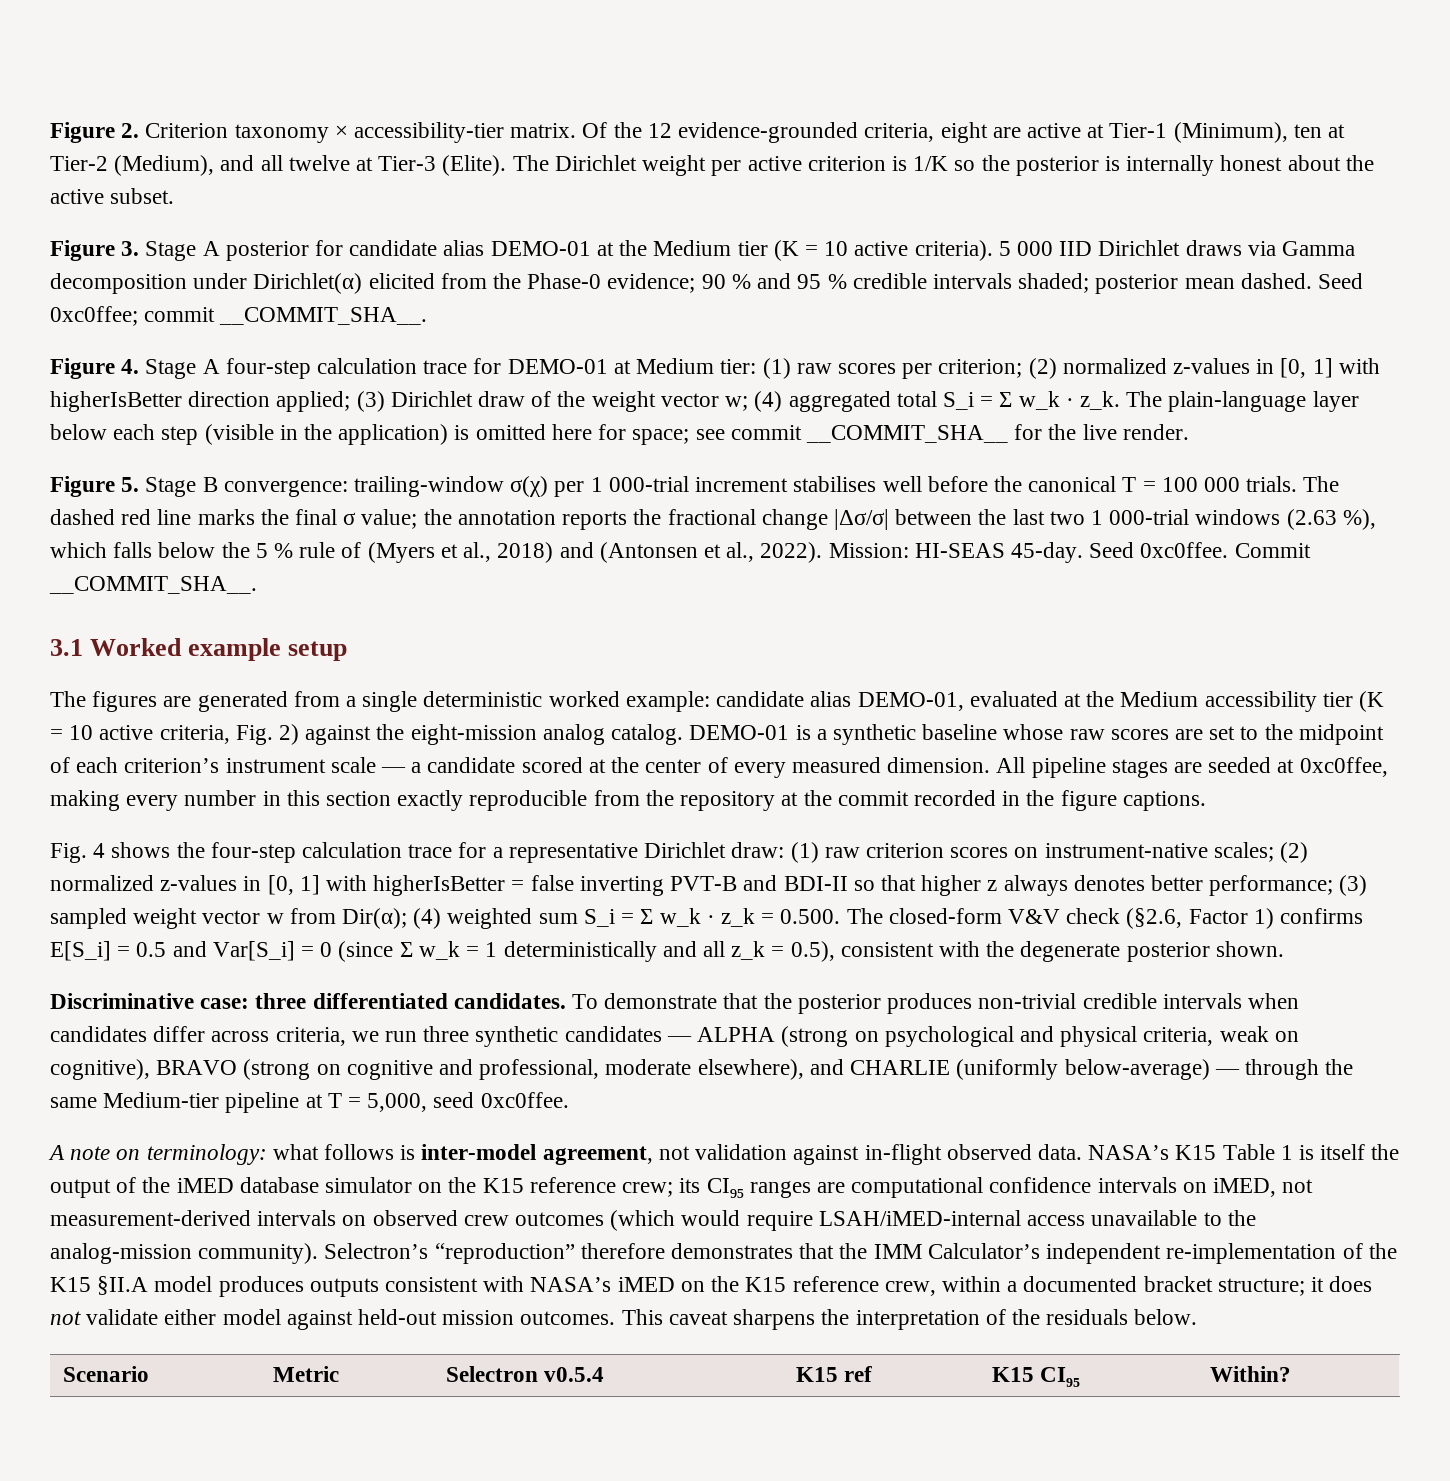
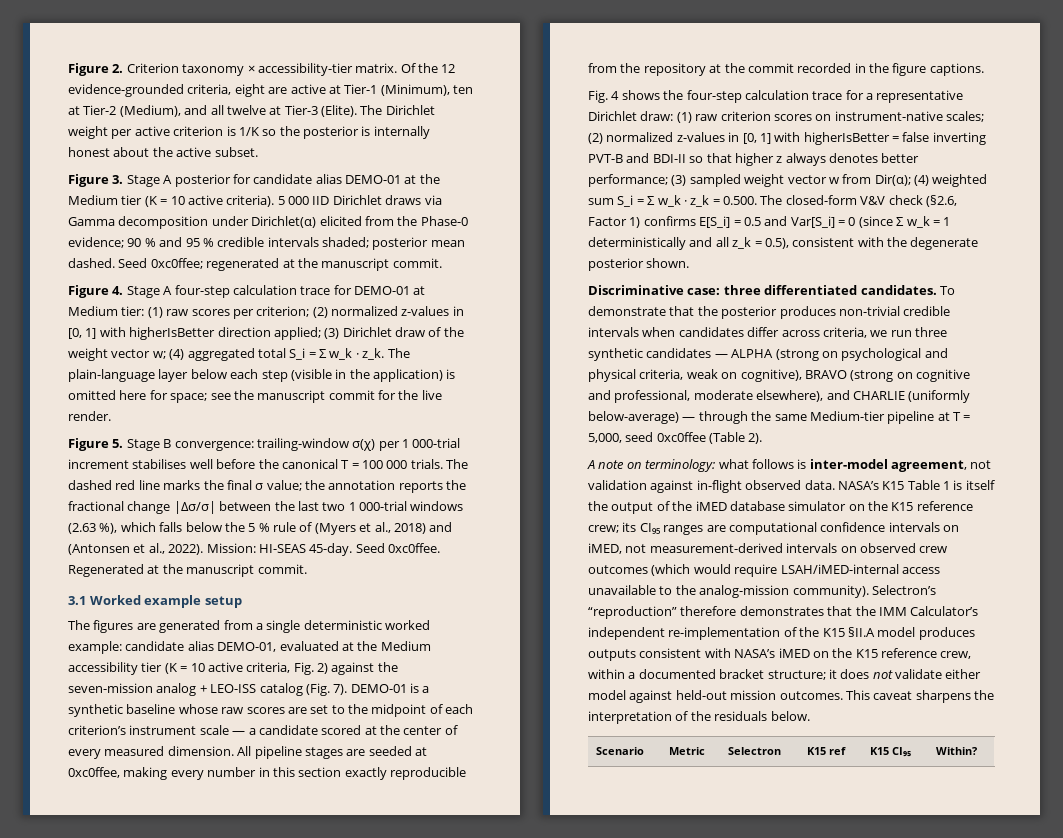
- Seed 0xc0ffee; commit __COMMIT_SHA__.
+ Seed 0xc0ffee; regenerated at the manuscript commit.
- The plain-language layer below each step (visible in the application) is omitted here for space; see commit __COMMIT_SHA__ for the live render.
+ The plain-language layer below each step (visible in the application) is omitted here for space; see the manuscript commit for the live render.
- Commit __COMMIT_SHA__.
+ Regenerated at the manuscript commit.
- The figures are generated from a single deterministic worked example: candidate alias DEMO-01, evaluated at the Medium accessibility tier (K = 10 active criteria, Fig. 2) against the eight-mission analog catalog.
+ The figures are generated from a single deterministic worked example: candidate alias DEMO-01, evaluated at the Medium accessibility tier (K = 10 active criteria, Fig. 2) against the seven-mission analog + LEO-ISS catalog (Fig. 7).
- To demonstrate that the posterior produces non-trivial credible intervals when candidates differ across criteria, we run three synthetic candidates — ALPHA (strong on psychological and physical criteria, weak on cognitive), BRAVO (strong on cognitive and professional, moderate elsewhere), and CHARLIE (uniformly below-average) — through the same Medium-tier pipeline at T = 5,000, seed 0xc0ffee.
+ To demonstrate that the posterior produces non-trivial credible intervals when candidates differ across criteria, we run three synthetic candidates — ALPHA (strong on psychological and physical criteria, weak on cognitive), BRAVO (strong on cognitive and professional, moderate elsewhere), and CHARLIE (uniformly below-average) — through the same Medium-tier pipeline at T = 5,000, seed 0xc0ffee (Table 2).
- Scenario | Metric | Selectron v0.5.4 | K15 ref | K15 CI₉₅ | Within?
+ Scenario | Metric | Selectron | K15 ref | K15 CI₉₅ | Within?

